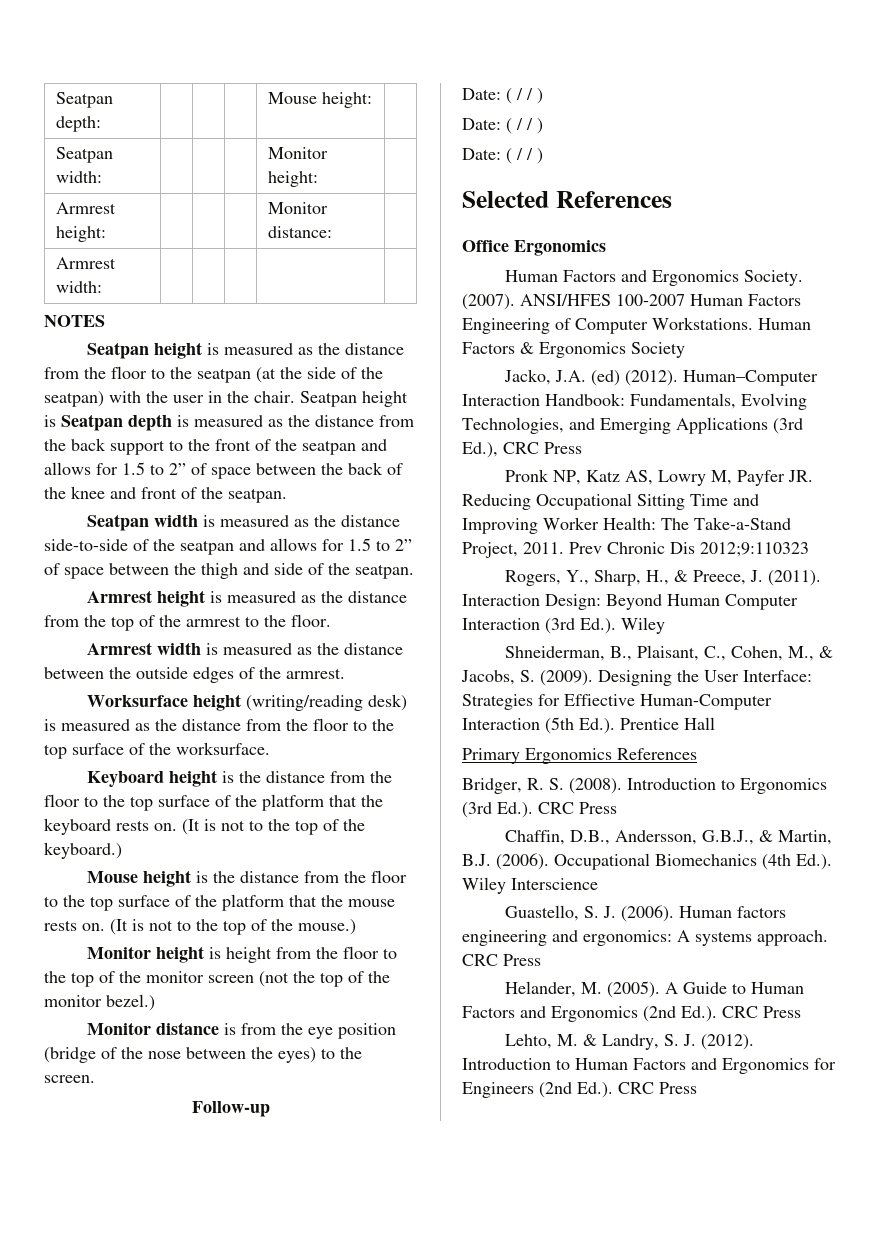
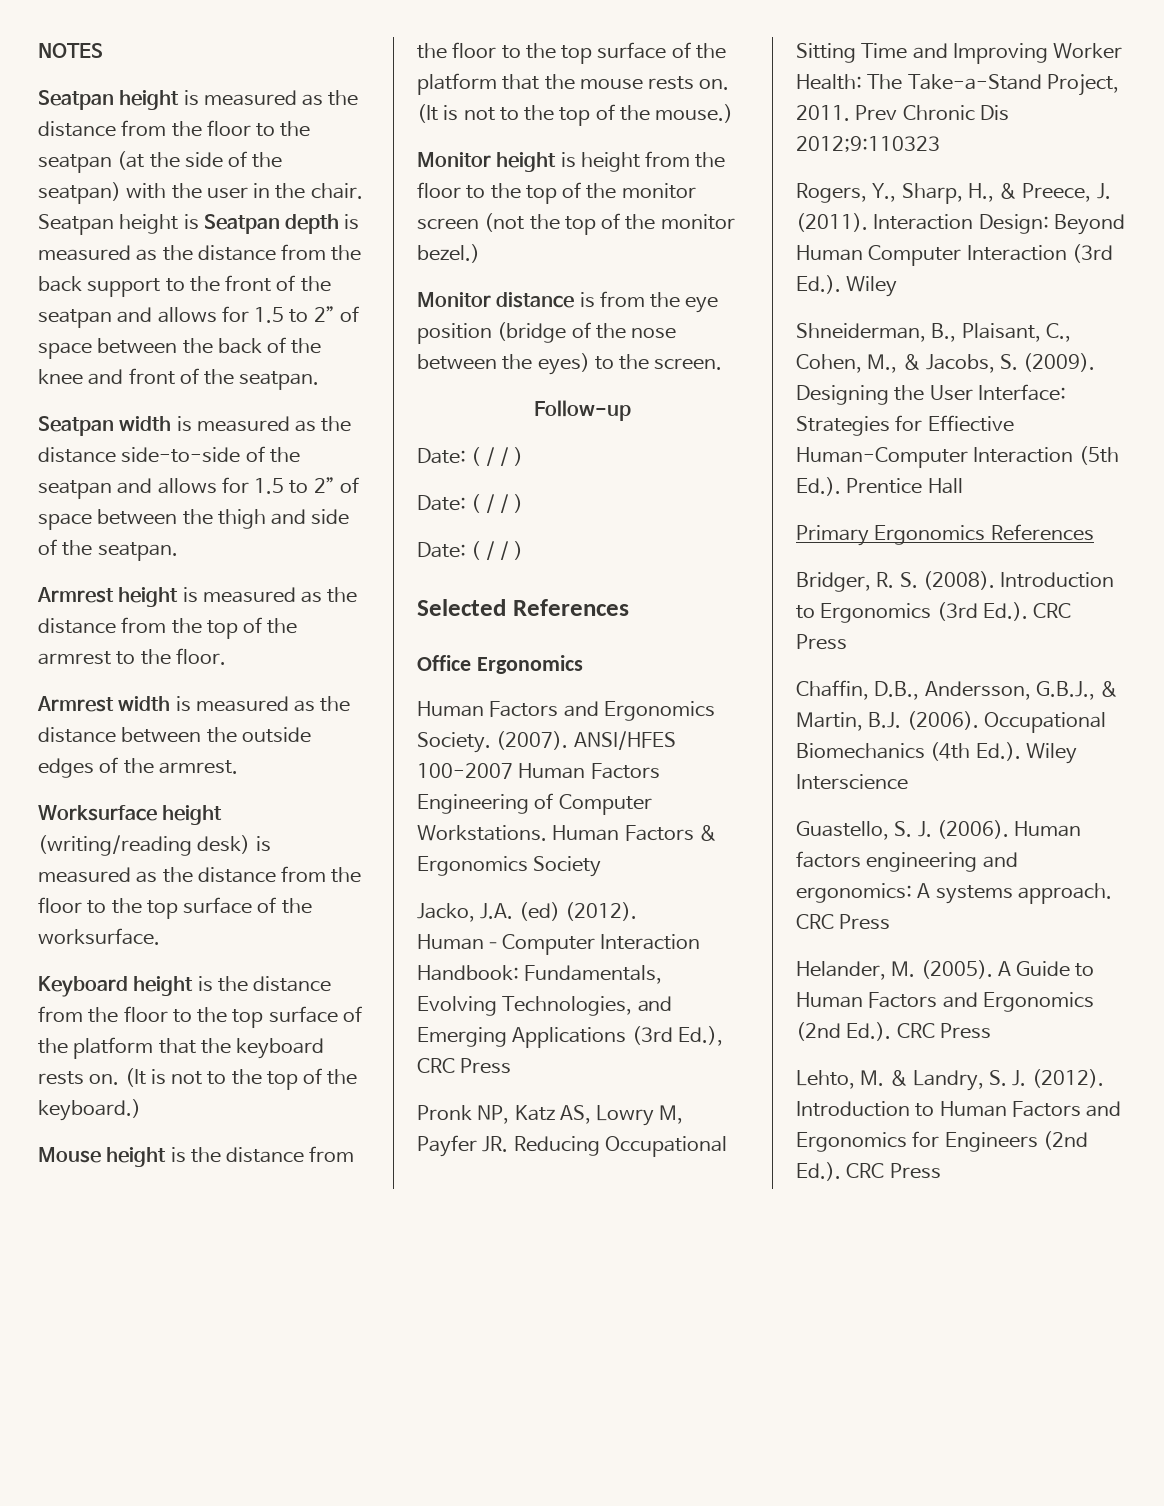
- Seatpan depth: | | | | Mouse height: |
- Seatpan width: | | | | Monitor height: |
- Armrest height: | | | | Monitor distance: |
- Armrest width: | | | | |

